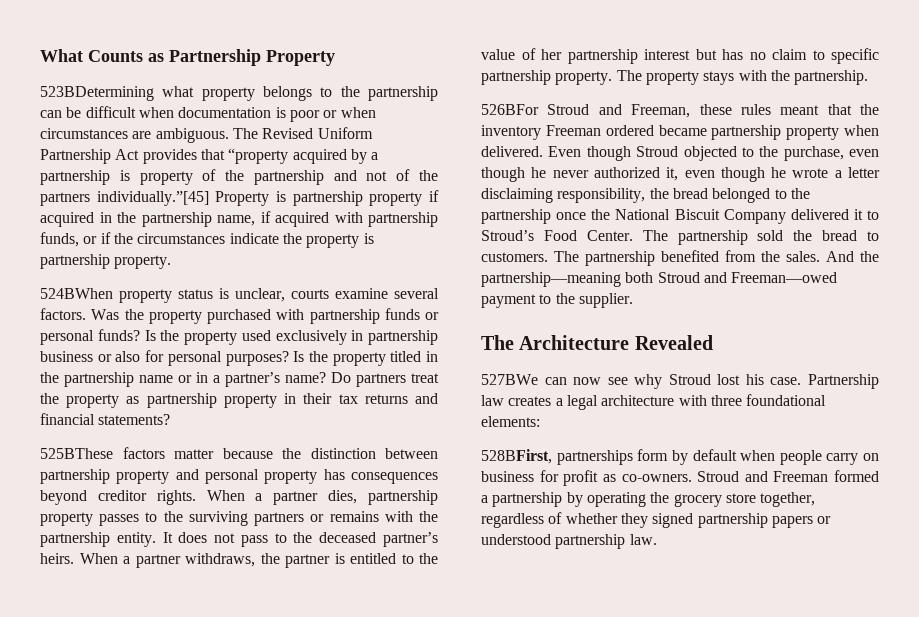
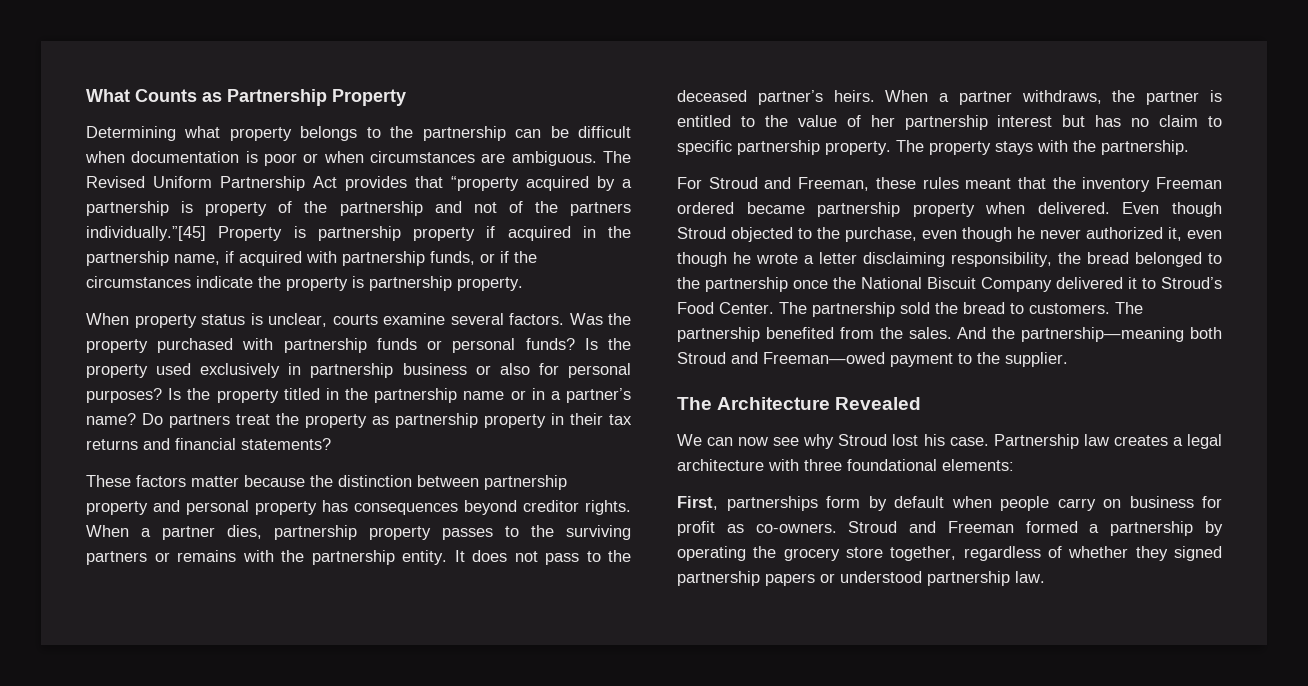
- 523BDetermining what property belongs to the partnership can be difficult when documentation is poor or when circumstances are ambiguous.
+ Determining what property belongs to the partnership can be difficult when documentation is poor or when circumstances are ambiguous.
- 524BWhen property status is unclear, courts examine several factors.
+ When property status is unclear, courts examine several factors.
- 525BThese factors matter because the distinction between partnership property and personal property has consequences beyond creditor rights.
+ These factors matter because the distinction between partnership property and personal property has consequences beyond creditor rights.
- 526BFor Stroud and Freeman, these rules meant that the inventory Freeman ordered became partnership property when delivered.
+ For Stroud and Freeman, these rules meant that the inventory Freeman ordered became partnership property when delivered.
- 527BWe can now see why Stroud lost his case.
+ We can now see why Stroud lost his case.
- 528BFirst, partnerships form by default when people carry on business for profit as co-owners.
+ First, partnerships form by default when people carry on business for profit as co-owners.

